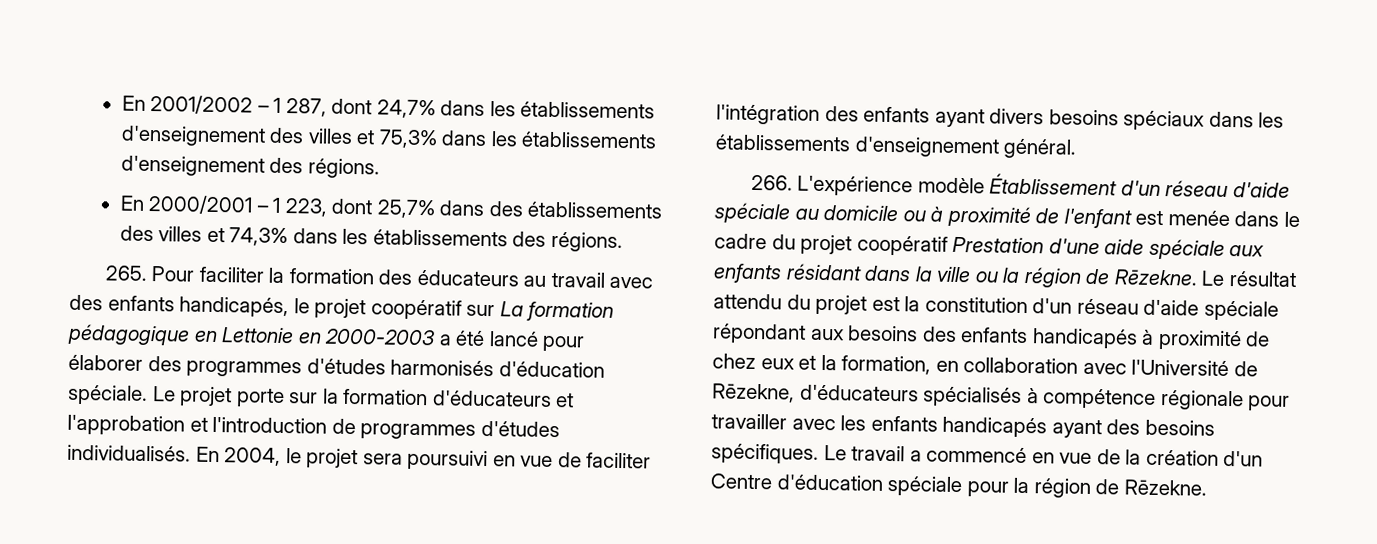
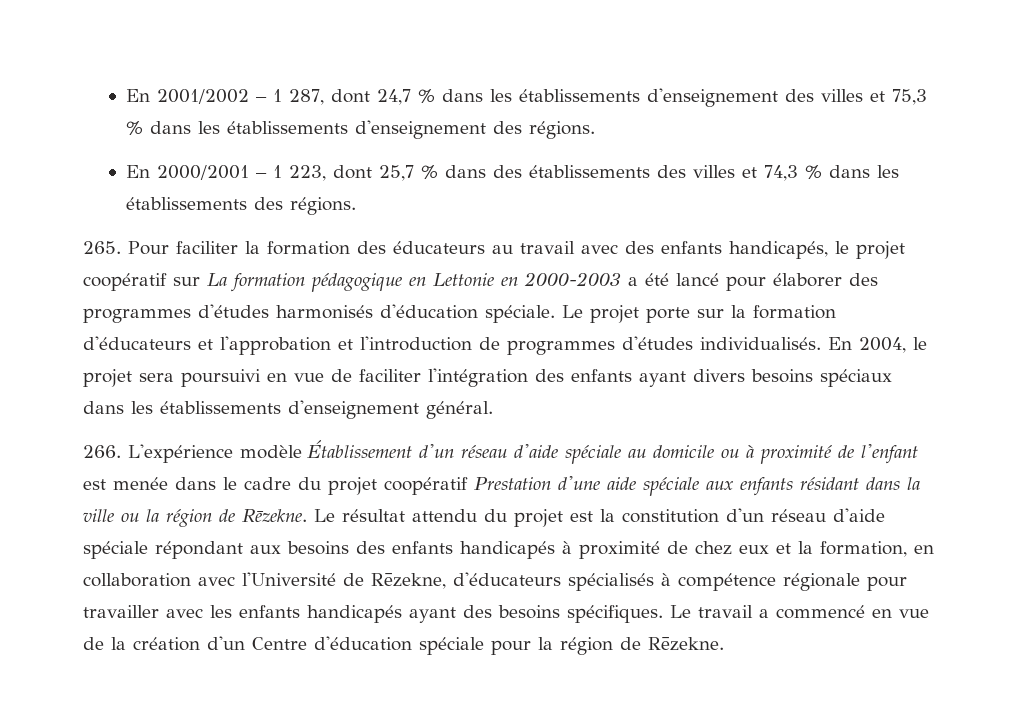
- En 2001/2002 – 1 287, dont 24,7% dans les établissements d'enseignement des villes et 75,3% dans les établissements d'enseignement des régions.
+ En 2001/2002 – 1 287, dont 24,7 % dans les établissements d'enseignement des villes et 75,3 % dans les établissements d'enseignement des régions.
- En 2000/2001 – 1 223, dont 25,7% dans des établissements des villes et 74,3% dans les établissements des régions.
+ En 2000/2001 – 1 223, dont 25,7 % dans des établissements des villes et 74,3 % dans les établissements des régions.

